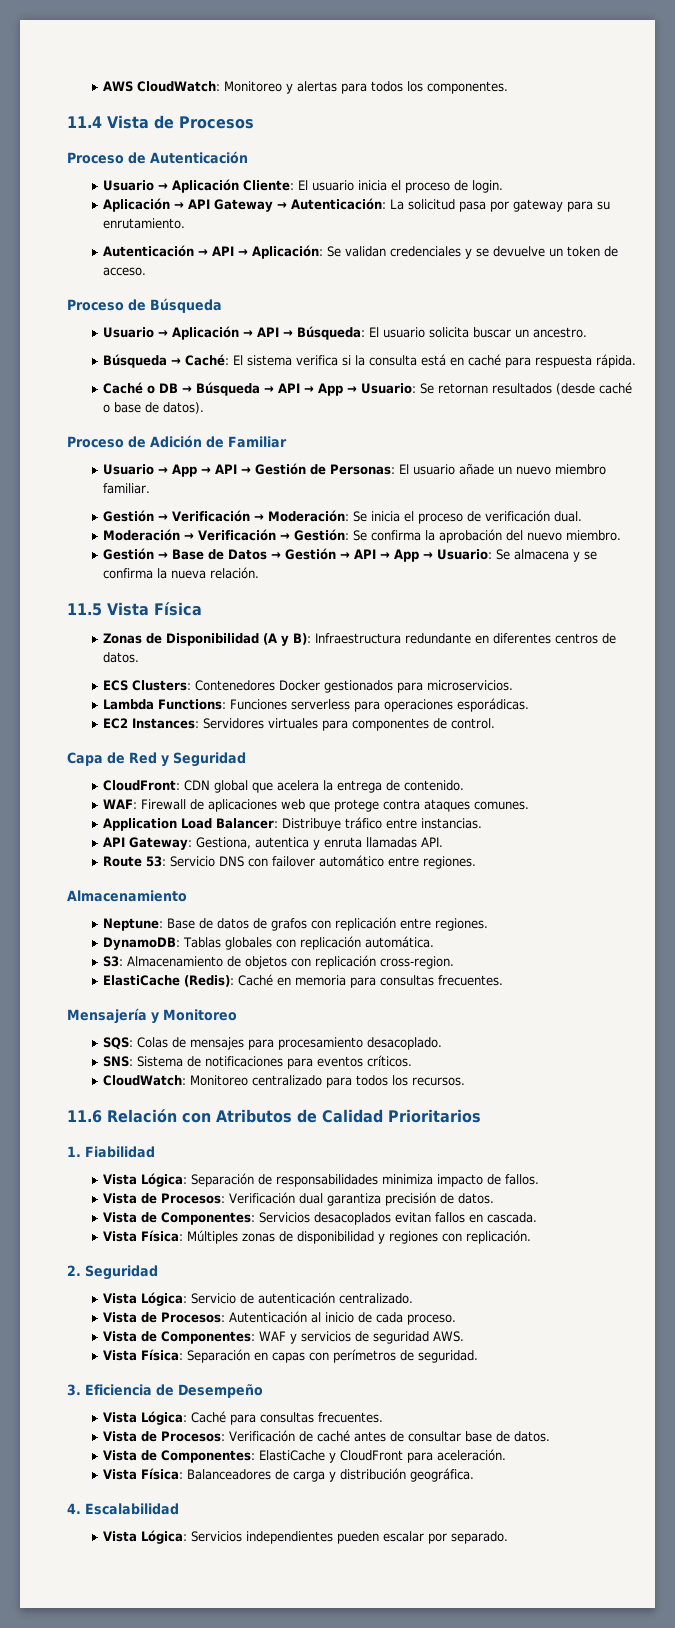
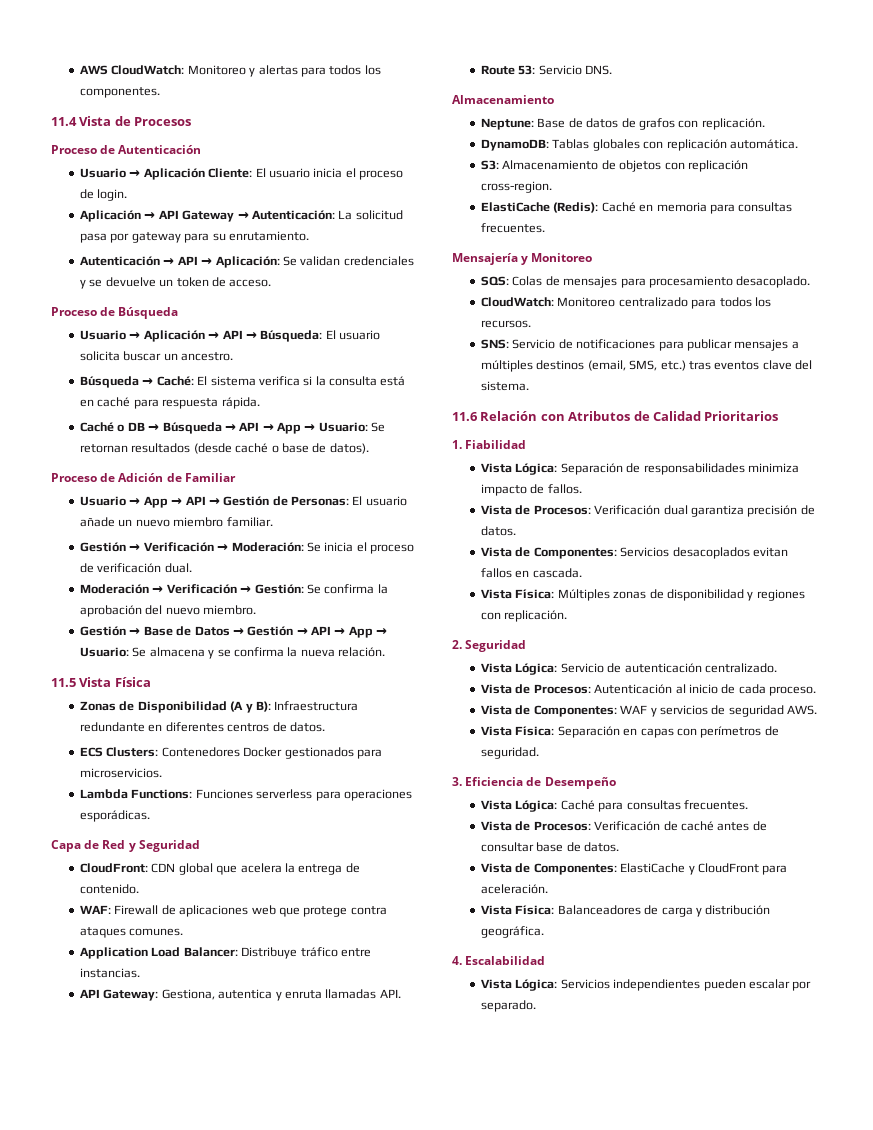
- EC2 Instances: Servidores virtuales para componentes de control.
- Route 53: Servicio DNS con failover automático entre regiones.
+ Route 53: Servicio DNS.
- Neptune: Base de datos de grafos con replicación entre regiones.
+ Neptune: Base de datos de grafos con replicación.
- SNS: Sistema de notificaciones para eventos críticos.
+ SNS: Servicio de notificaciones para publicar mensajes a múltiples destinos (email, SMS, etc.) tras eventos clave del sistema.

